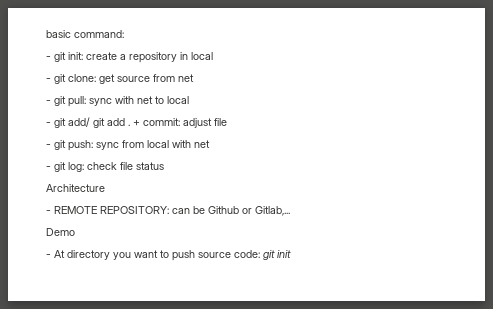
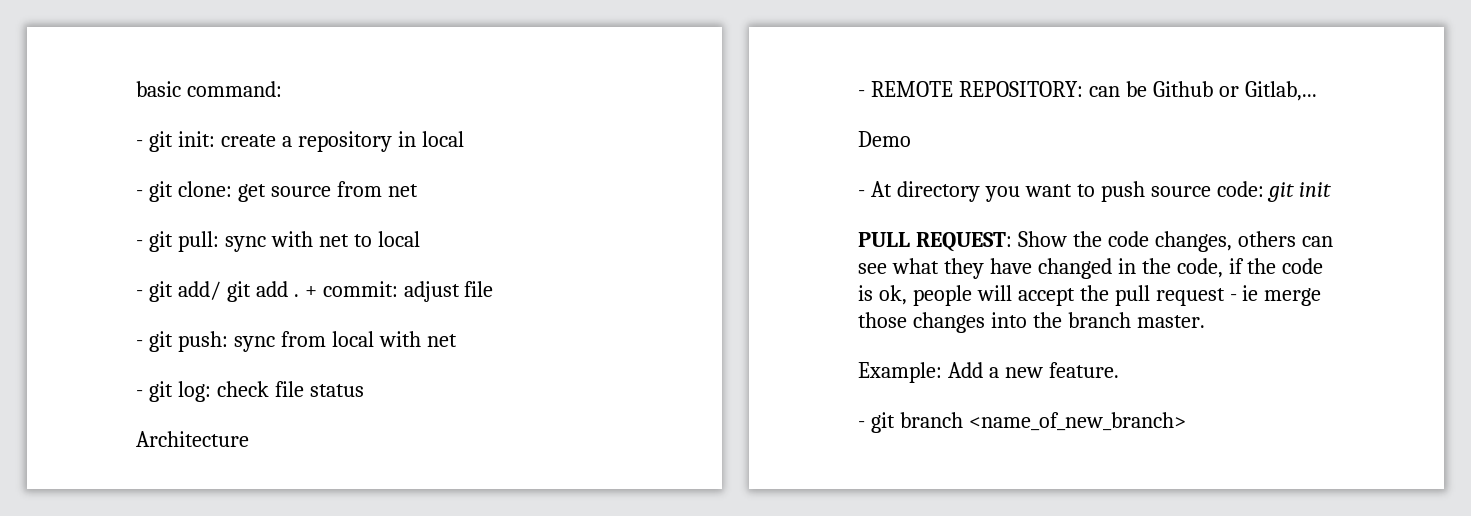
+ PULL REQUEST: Show the code changes, others can see what they have changed in the code, if the code is ok, people will accept the pull request - ie merge those changes into the branch master.
+ Example: Add a new feature.
+ - git branch <name_of_new_branch>

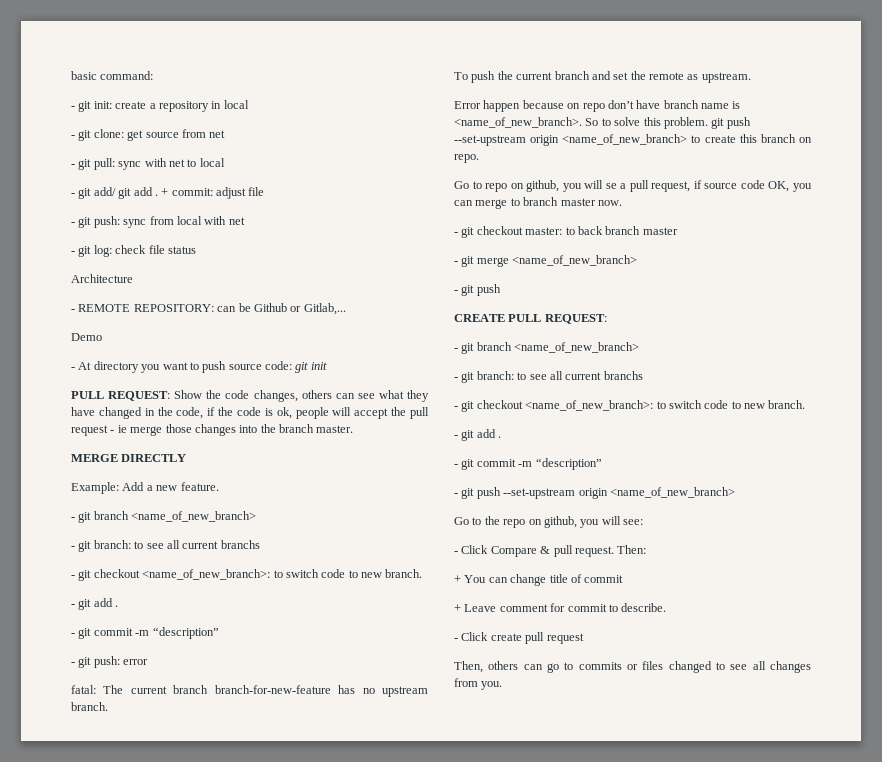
+ MERGE DIRECTLY
  Example: Add a new feature.
  - git branch <name_of_new_branch>
+ - git branch: to see all current branchs
+ - git checkout <name_of_new_branch>: to switch code to new branch.
+ - git add .
+ - git commit -m “description”
+ - git push: error
+ fatal: The current branch branch-for-new-feature has no upstream branch.
+ To push the current branch and set the remote as upstream.
+ Error happen because on repo don’t have branch name is <name_of_new_branch>. So to solve this problem. git push --set-upstream origin <name_of_new_branch> to create this branch on repo.
+ Go to repo on github, you will se a pull request, if source code OK, you can merge to branch master now.
+ - git checkout master: to back branch master
+ - git merge <name_of_new_branch>
+ - git push
+ CREATE PULL REQUEST:
+ - git branch <name_of_new_branch>
+ - git branch: to see all current branchs
+ - git checkout <name_of_new_branch>: to switch code to new branch.
+ - git add .
+ - git commit -m “description”
+ - git push --set-upstream origin <name_of_new_branch>
+ Go to the repo on github, you will see:
+ - Click Compare & pull request. Then:
+ + You can change title of commit
+ + Leave comment for commit to describe.
+ - Click create pull request
+ Then, others can go to commits or files changed to see all changes from you.

